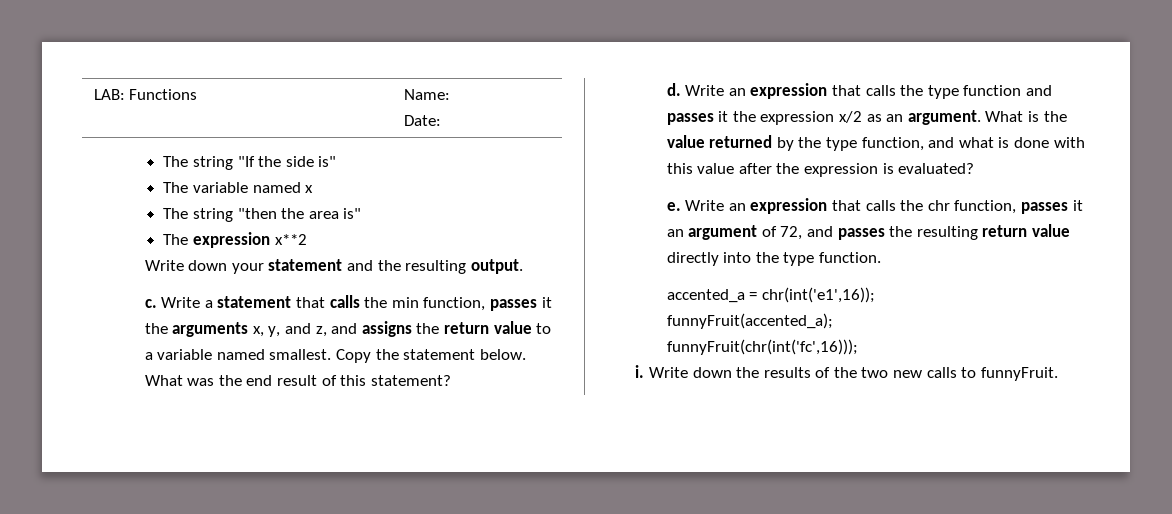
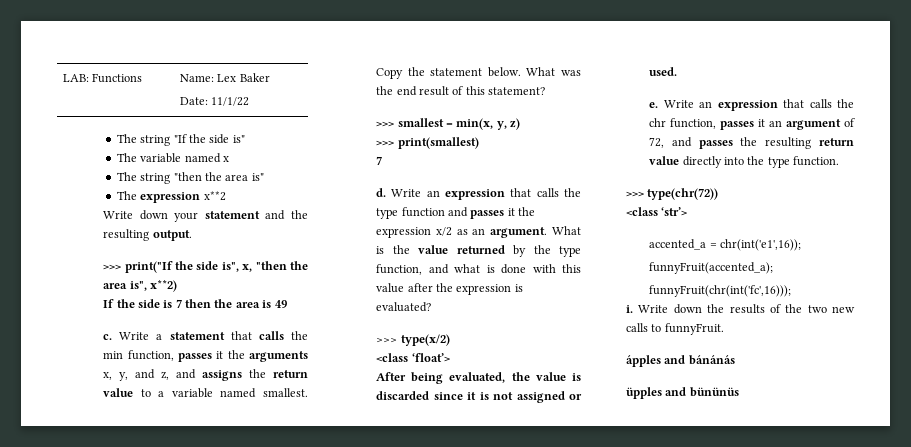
- LAB: Functions | Name:
- Date:
+ LAB: Functions | Name: Lex Baker
+ Date: 11/1/22
+ >>> print("If the side is", x, "then the area is", x**2)
+ If the side is 7 then the area is 49
+ >>> smallest = min(x, y, z)
+ >>> print(smallest)
+ 7
+ >>> type(x/2)
+ <class ‘float’>
+ After being evaluated, the value is discarded since it is not assigned or used.
+ >>> type(chr(72))
+ <class ‘str’>
+ ápples and bánánás
+ üpples and bününüs

